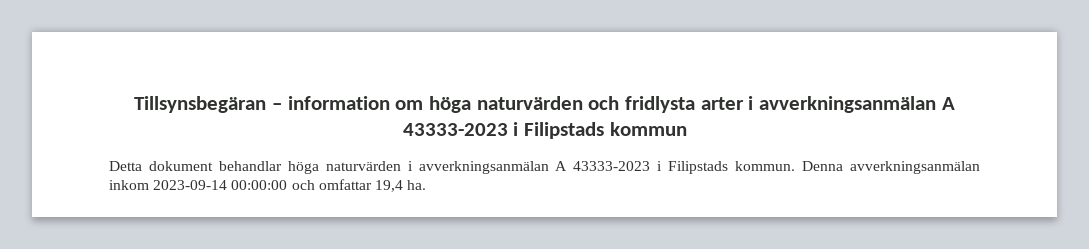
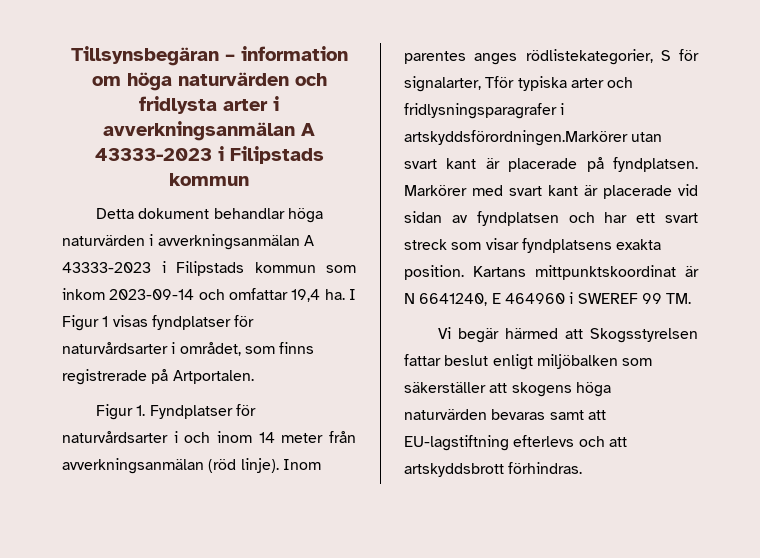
- Detta dokument behandlar höga naturvärden i avverkningsanmälan A 43333-2023 i Filipstads kommun. Denna avverkningsanmälan inkom 2023-09-14 00:00:00 och omfattar 19,4 ha.
+ Detta dokument behandlar höga naturvärden i avverkningsanmälan A 43333-2023 i Filipstads kommun som inkom 2023-09-14 och omfattar 19,4 ha.
+ I Figur 1 visas fyndplatser för naturvårdsarter i området, som finns registrerade på Artportalen.
+ Figur 1. Fyndplatser för naturvårdsarter i och inom 14 meter från avverkningsanmälan (röd linje). Inom parentes anges rödlistekategorier, S för signalarter, Tför typiska arter och fridlysningsparagrafer i artskyddsförordningen.Markörer utan svart kant är placerade på fyndplatsen. Markörer med svart kant är placerade vid sidan av fyndplatsen och har ett svart streck som visar fyndplatsens exakta position. Kartans mittpunktskoordinat är N 6641240, E 464960 i SWEREF 99 TM.
+ Vi begär härmed att Skogsstyrelsen fattar beslut enligt miljöbalken som säkerställer att skogens höga naturvärden bevaras samt att EU-lagstiftning efterlevs och att artskyddsbrott förhindras.

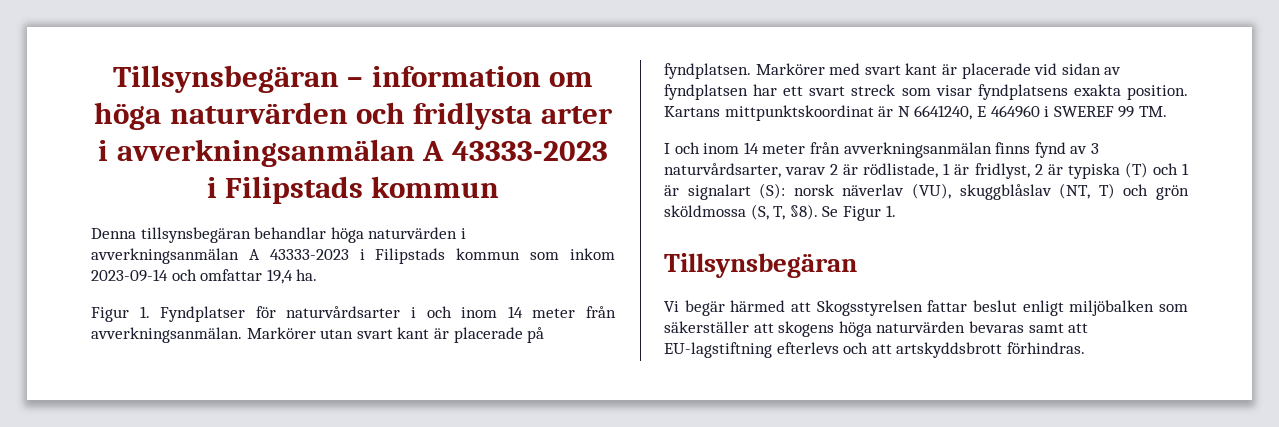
- Detta dokument behandlar höga naturvärden i avverkningsanmälan A 43333-2023 i Filipstads kommun som inkom 2023-09-14 och omfattar 19,4 ha. I Figur 1 visas fyndplatser för naturvårdsarter i området, som finns registrerade på Artportalen.
+ Denna tillsynsbegäran behandlar höga naturvärden i avverkningsanmälan A 43333-2023 i Filipstads kommun som inkom 2023-09-14 och omfattar 19,4 ha.
- Figur 1. Fyndplatser för naturvårdsarter i och inom 14 meter från avverkningsanmälan (röd linje). Inom parentes anges rödlistekategorier, S för signalarter, Tför typiska arter och fridlysningsparagrafer i artskyddsförordningen.Markörer utan svart kant är placerade på fyndplatsen.
+ Figur 1. Fyndplatser för naturvårdsarter i och inom 14 meter från avverkningsanmälan. Markörer utan svart kant är placerade på fyndplatsen.
- Markörer med svart kant är placerade vid sidan av fyndplatsen och har ett svart streck som visar fyndplatsens exakta position.
+ Markörer med svart kant är placerade vid sidan av fyndplatsen har ett svart streck som visar fyndplatsens exakta position.
+ I och inom 14 meter från avverkningsanmälan finns fynd av 3 naturvårdsarter, varav 2 är rödlistade, 1 är fridlyst, 2 är typiska (T) och 1 är signalart (S): norsk näverlav (VU), skuggblåslav (NT, T) och grön sköldmossa (S, T, §8). Se Figur 1.
+ Tillsynsbegäran

